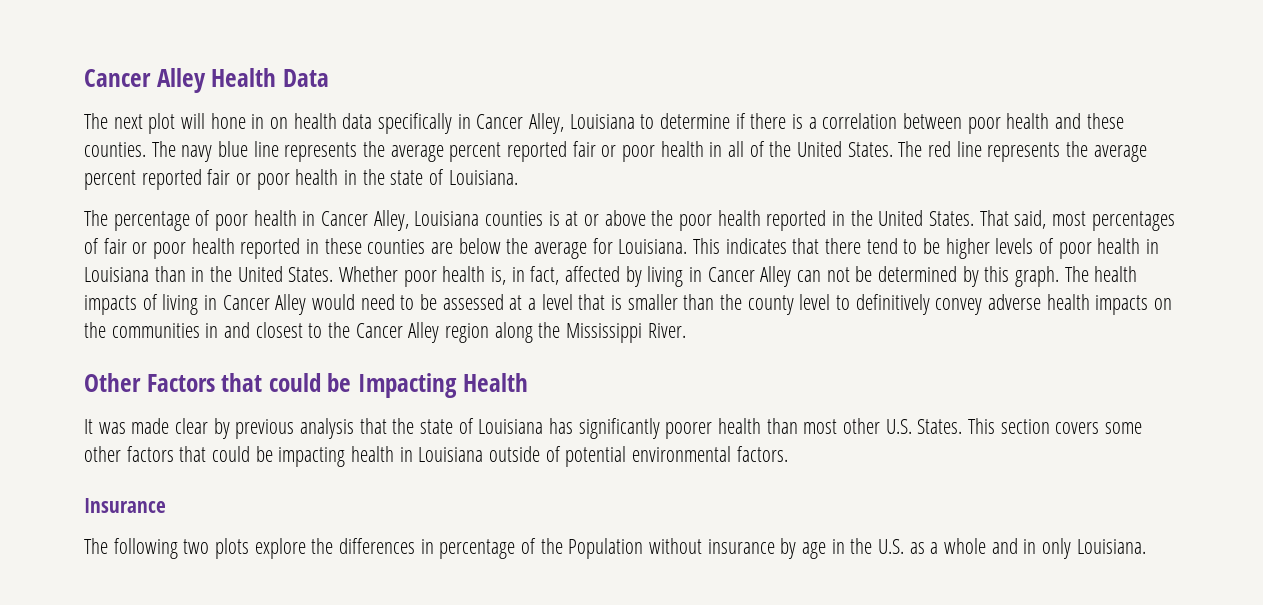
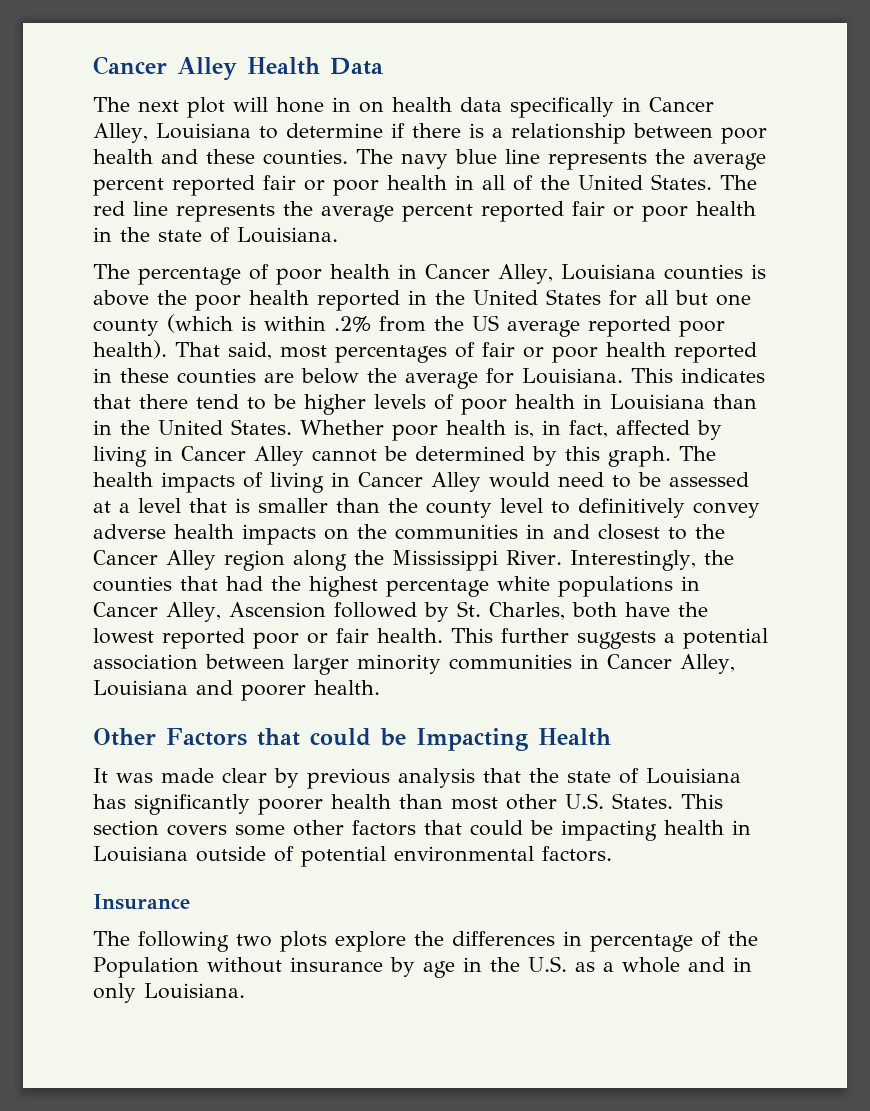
- The next plot will hone in on health data specifically in Cancer Alley, Louisiana to determine if there is a correlation between poor health and these counties.
+ The next plot will hone in on health data specifically in Cancer Alley, Louisiana to determine if there is a relationship between poor health and these counties.
- The percentage of poor health in Cancer Alley, Louisiana counties is at or above the poor health reported in the United States.
+ The percentage of poor health in Cancer Alley, Louisiana counties is above the poor health reported in the United States for all but one county (which is within .2% from the US average reported poor health).
- Whether poor health is, in fact, affected by living in Cancer Alley can not be determined by this graph.
+ Whether poor health is, in fact, affected by living in Cancer Alley cannot be determined by this graph.
+ Interestingly, the counties that had the highest percentage white populations in Cancer Alley, Ascension followed by St. Charles, both have the lowest reported poor or fair health. This further suggests a potential association between larger minority communities in Cancer Alley, Louisiana and poorer health.

